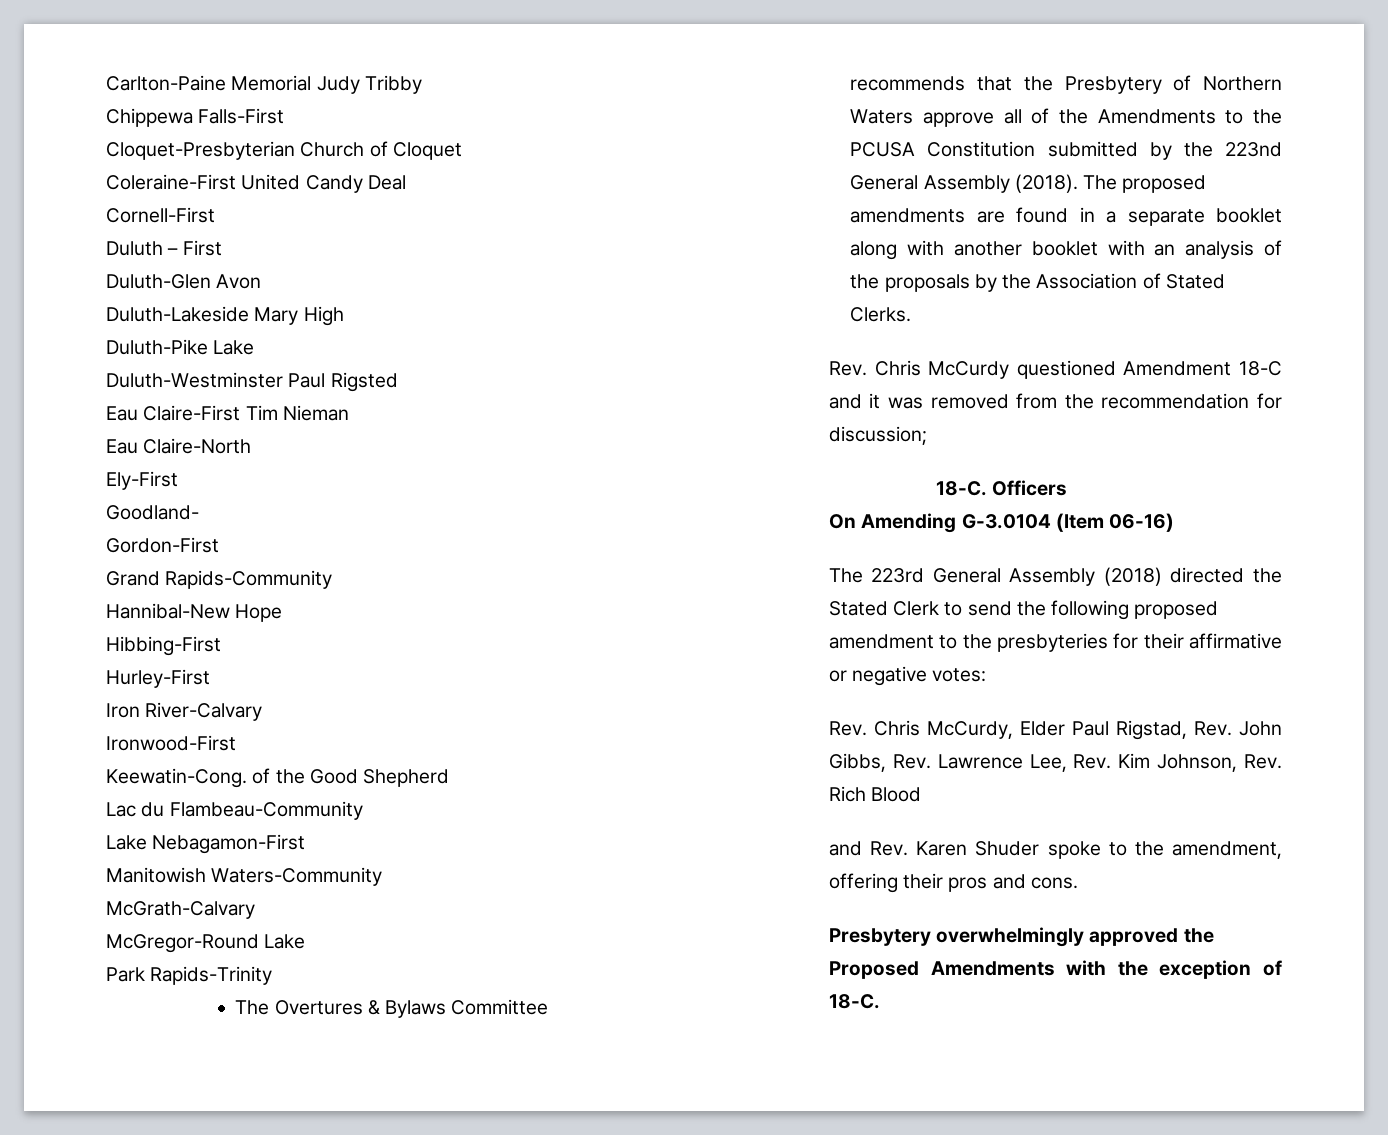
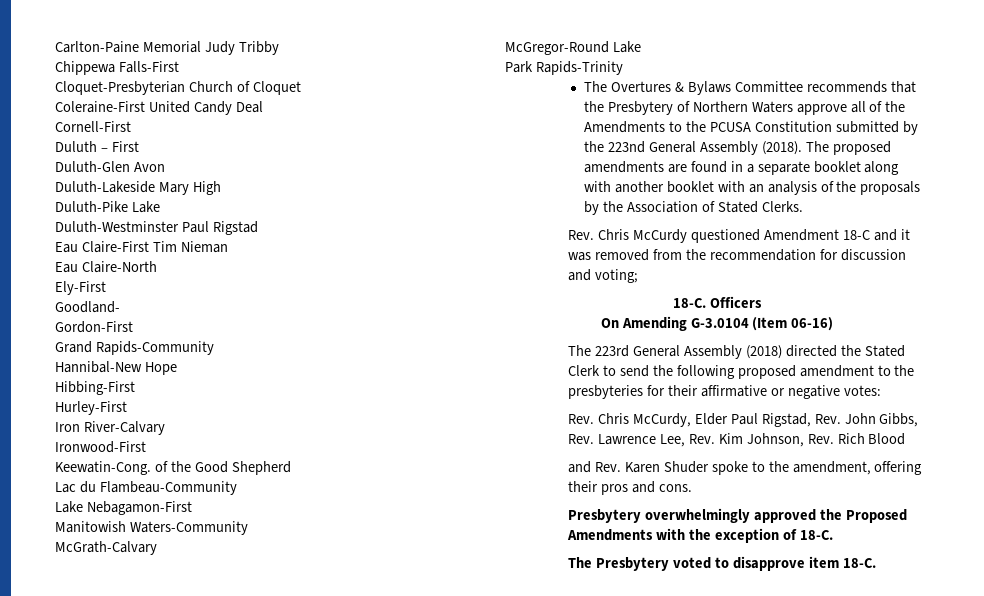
- Duluth-Westminster Paul Rigsted
+ Duluth-Westminster Paul Rigstad
- Rev. Chris McCurdy questioned Amendment 18-C and it was removed from the recommendation for discussion;
+ Rev. Chris McCurdy questioned Amendment 18-C and it was removed from the recommendation for discussion and voting;
+ The Presbytery voted to disapprove item 18-C.

